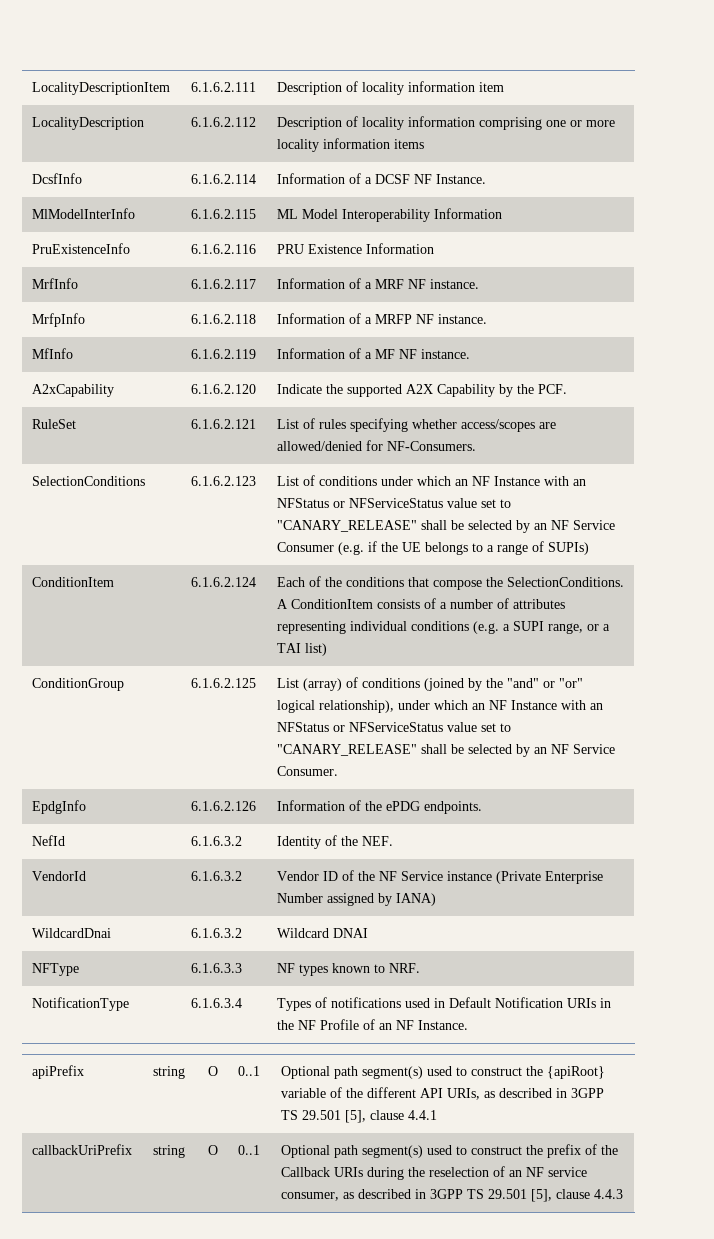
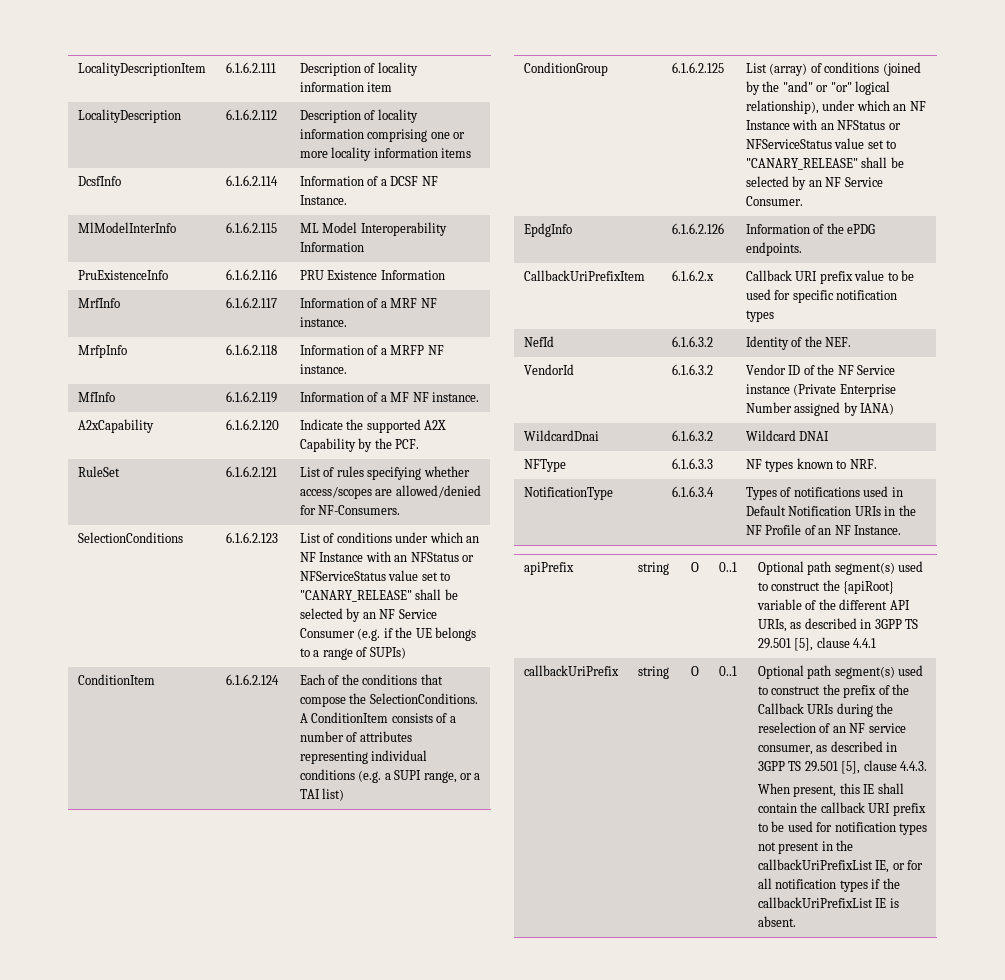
+ CallbackUriPrefixItem | 6.1.6.2.x | Callback URI prefix value to be used for specific notification types
- Optional path segment(s) used to construct the prefix of the Callback URIs during the reselection of an NF service consumer, as described in 3GPP TS 29.501 [5], clause 4.4.3
+ Optional path segment(s) used to construct the prefix of the Callback URIs during the reselection of an NF service consumer, as described in 3GPP TS 29.501 [5], clause 4.4.3.
+ When present, this IE shall contain the callback URI prefix to be used for notification types not present in the callbackUriPrefixList IE, or for all notification types if the callbackUriPrefixList IE is absent.

